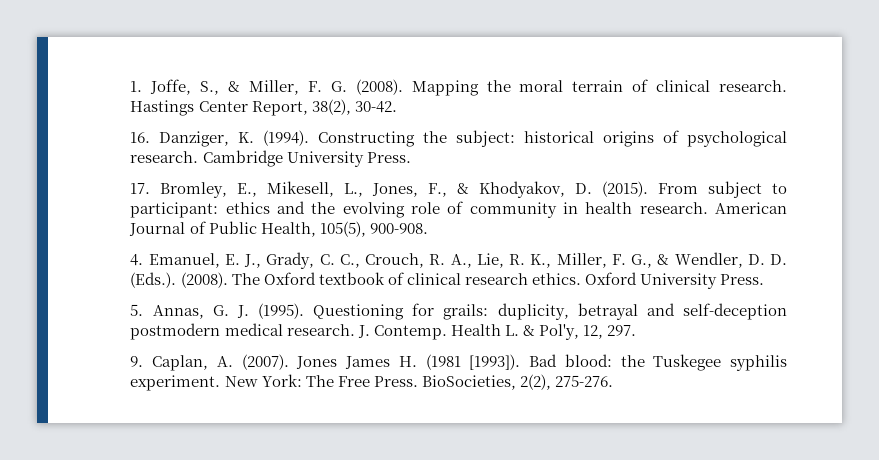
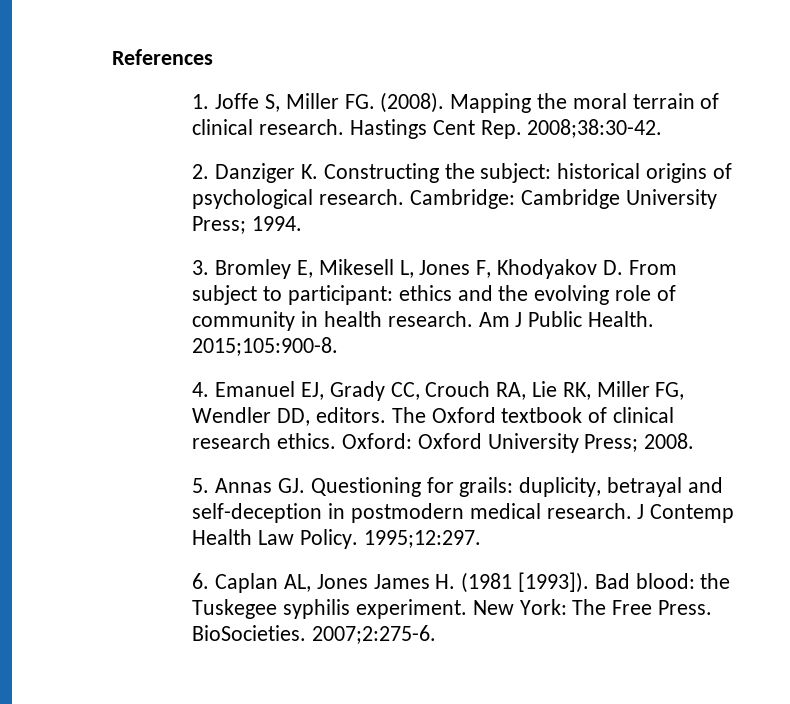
- 1. Joffe, S., & Miller, F. G. (2008).
+ References
+ 1. Joffe S, Miller FG. (2008).
- Hastings Center Report, 38(2), 30-42.
- 16. Danziger, K. (1994). Constructing the subject: historical origins of psychological research.
+ Hastings Cent Rep. 2008;38:30-42.
+ 2. Danziger K. Constructing the subject: historical origins of psychological research.
- Cambridge University Press.
- 17. Bromley, E., Mikesell, L., Jones, F., & Khodyakov, D. (2015). From subject to participant: ethics and the evolving role of community in health research.
+ Cambridge: Cambridge University Press; 1994.
+ 3. Bromley E, Mikesell L, Jones F, Khodyakov D. From subject to participant: ethics and the evolving role of community in health research.
- American Journal of Public Health, 105(5), 900-908.
- 4. Emanuel, E. J., Grady, C. C., Crouch, R. A., Lie, R. K., Miller, F. G., & Wendler, D. D. (Eds.). (2008).
+ Am J Public Health. 2015;105:900-8.
+ 4. Emanuel EJ, Grady CC, Crouch RA, Lie RK, Miller FG, Wendler DD, editors.
- Oxford University Press.
+ Oxford: Oxford University Press; 2008.
- 5. Annas, G. J. (1995). Questioning for grails: duplicity, betrayal and self-deception postmodern medical research.
+ 5. Annas GJ. Questioning for grails: duplicity, betrayal and self-deception in postmodern medical research.
- J. Contemp. Health L. & Pol'y, 12, 297.
- 9. Caplan, A. (2007). Jones James H. (1981 [1993]).
+ J Contemp Health Law Policy. 1995;12:297.
+ 6. Caplan AL, Jones James H. (1981 [1993]).
- BioSocieties, 2(2), 275-276.
+ BioSocieties. 2007;2:275-6.

